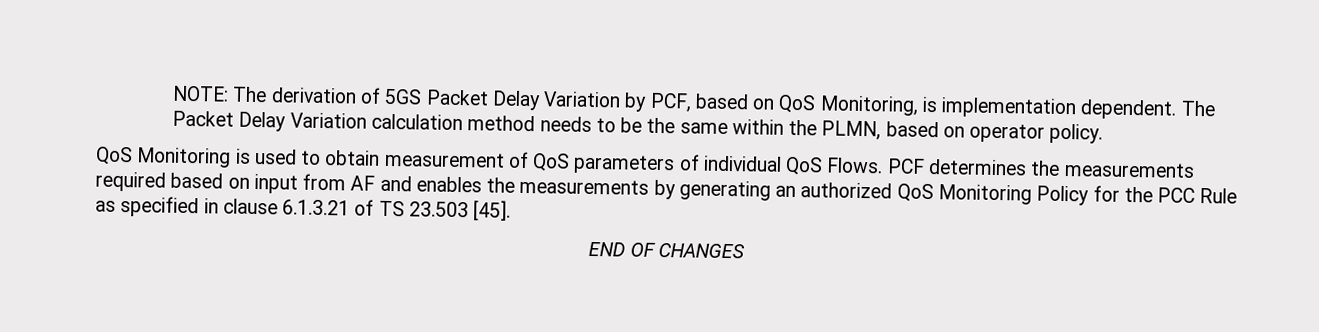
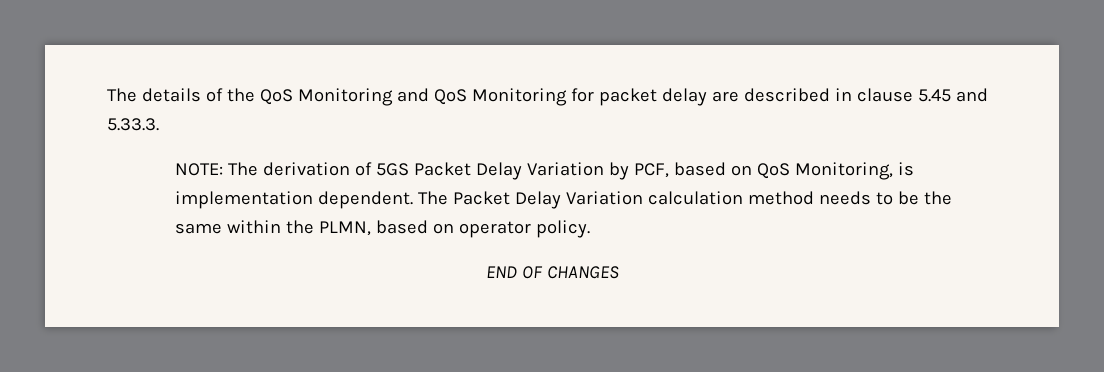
+ The details of the QoS Monitoring and QoS Monitoring for packet delay are described in clause 5.45 and 5.33.3.
- QoS Monitoring is used to obtain measurement of QoS parameters of individual QoS Flows. PCF determines the measurements required based on input from AF and enables the measurements by generating an authorized QoS Monitoring Policy for the PCC Rule as specified in clause 6.1.3.21 of TS 23.503 [45].

